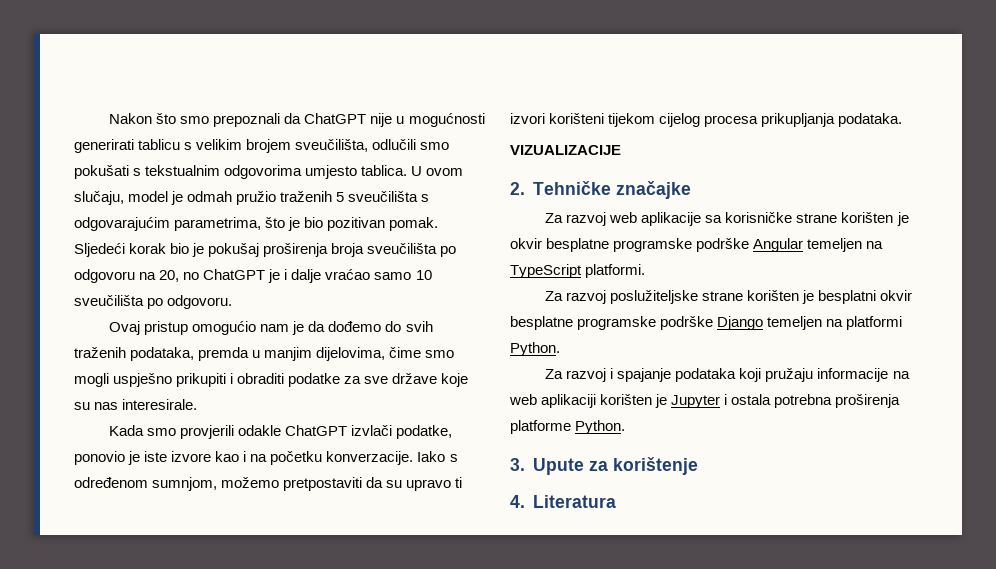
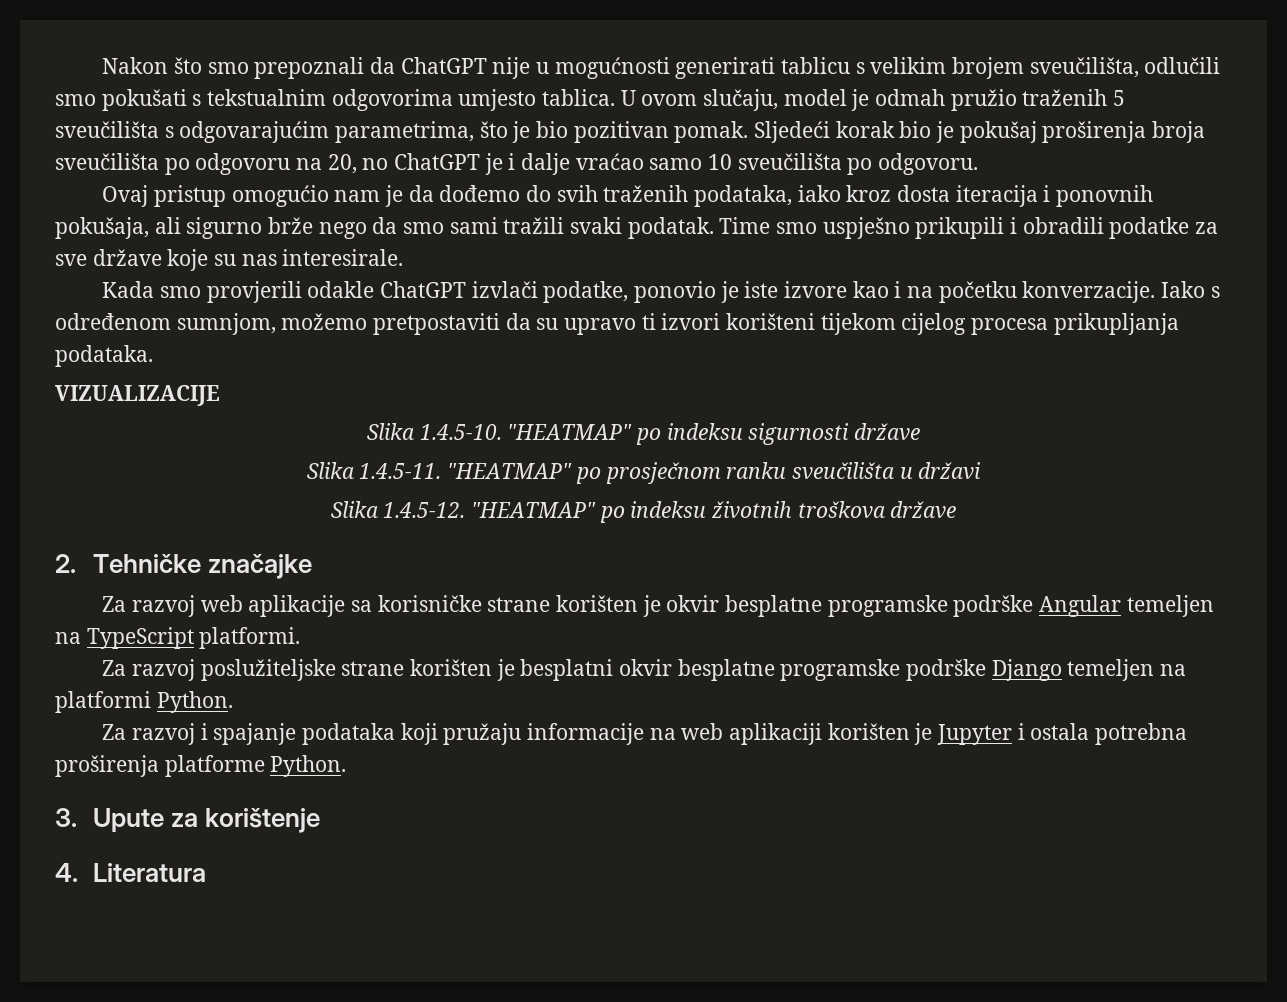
- Ovaj pristup omogućio nam je da dođemo do svih traženih podataka, premda u manjim dijelovima, čime smo mogli uspješno prikupiti i obraditi podatke za sve države koje su nas interesirale.
+ Ovaj pristup omogućio nam je da dođemo do svih traženih podataka, iako kroz dosta iteracija i ponovnih pokušaja, ali sigurno brže nego da smo sami tražili svaki podatak. Time smo uspješno prikupili i obradili podatke za sve države koje su nas interesirale.
+ Slika 1.4.5-10. "HEATMAP" po indeksu sigurnosti države
+ Slika 1.4.5-11. "HEATMAP" po prosječnom ranku sveučilišta u državi
+ Slika 1.4.5-12. "HEATMAP" po indeksu životnih troškova države

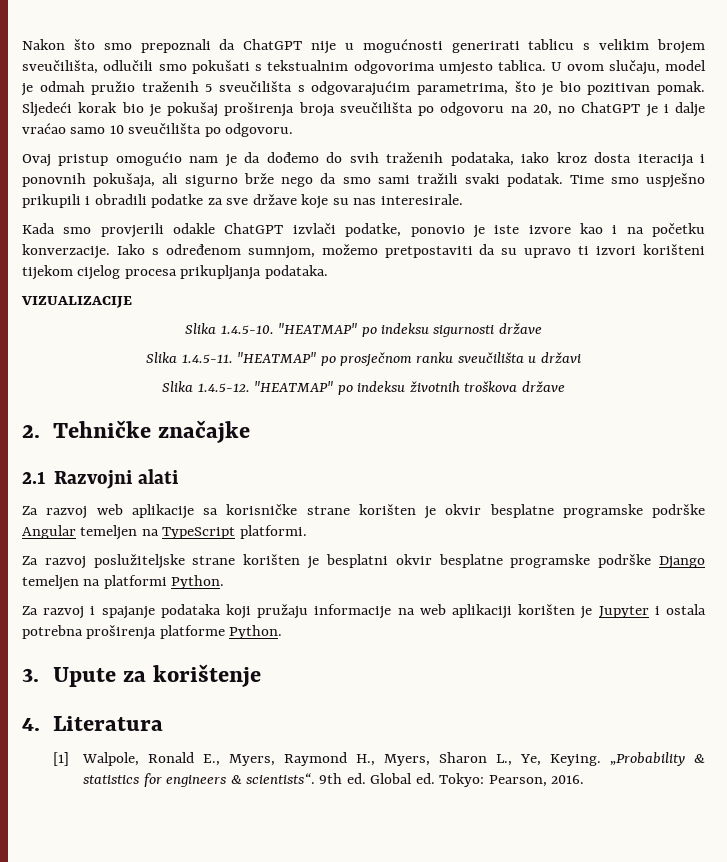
+ 2.1 Razvojni alati
+ [1] Walpole, Ronald E., Myers, Raymond H., Myers, Sharon L., Ye, Keying. „Probability & statistics for engineers & scientists“. 9th ed. Global ed. Tokyo: Pearson, 2016.

